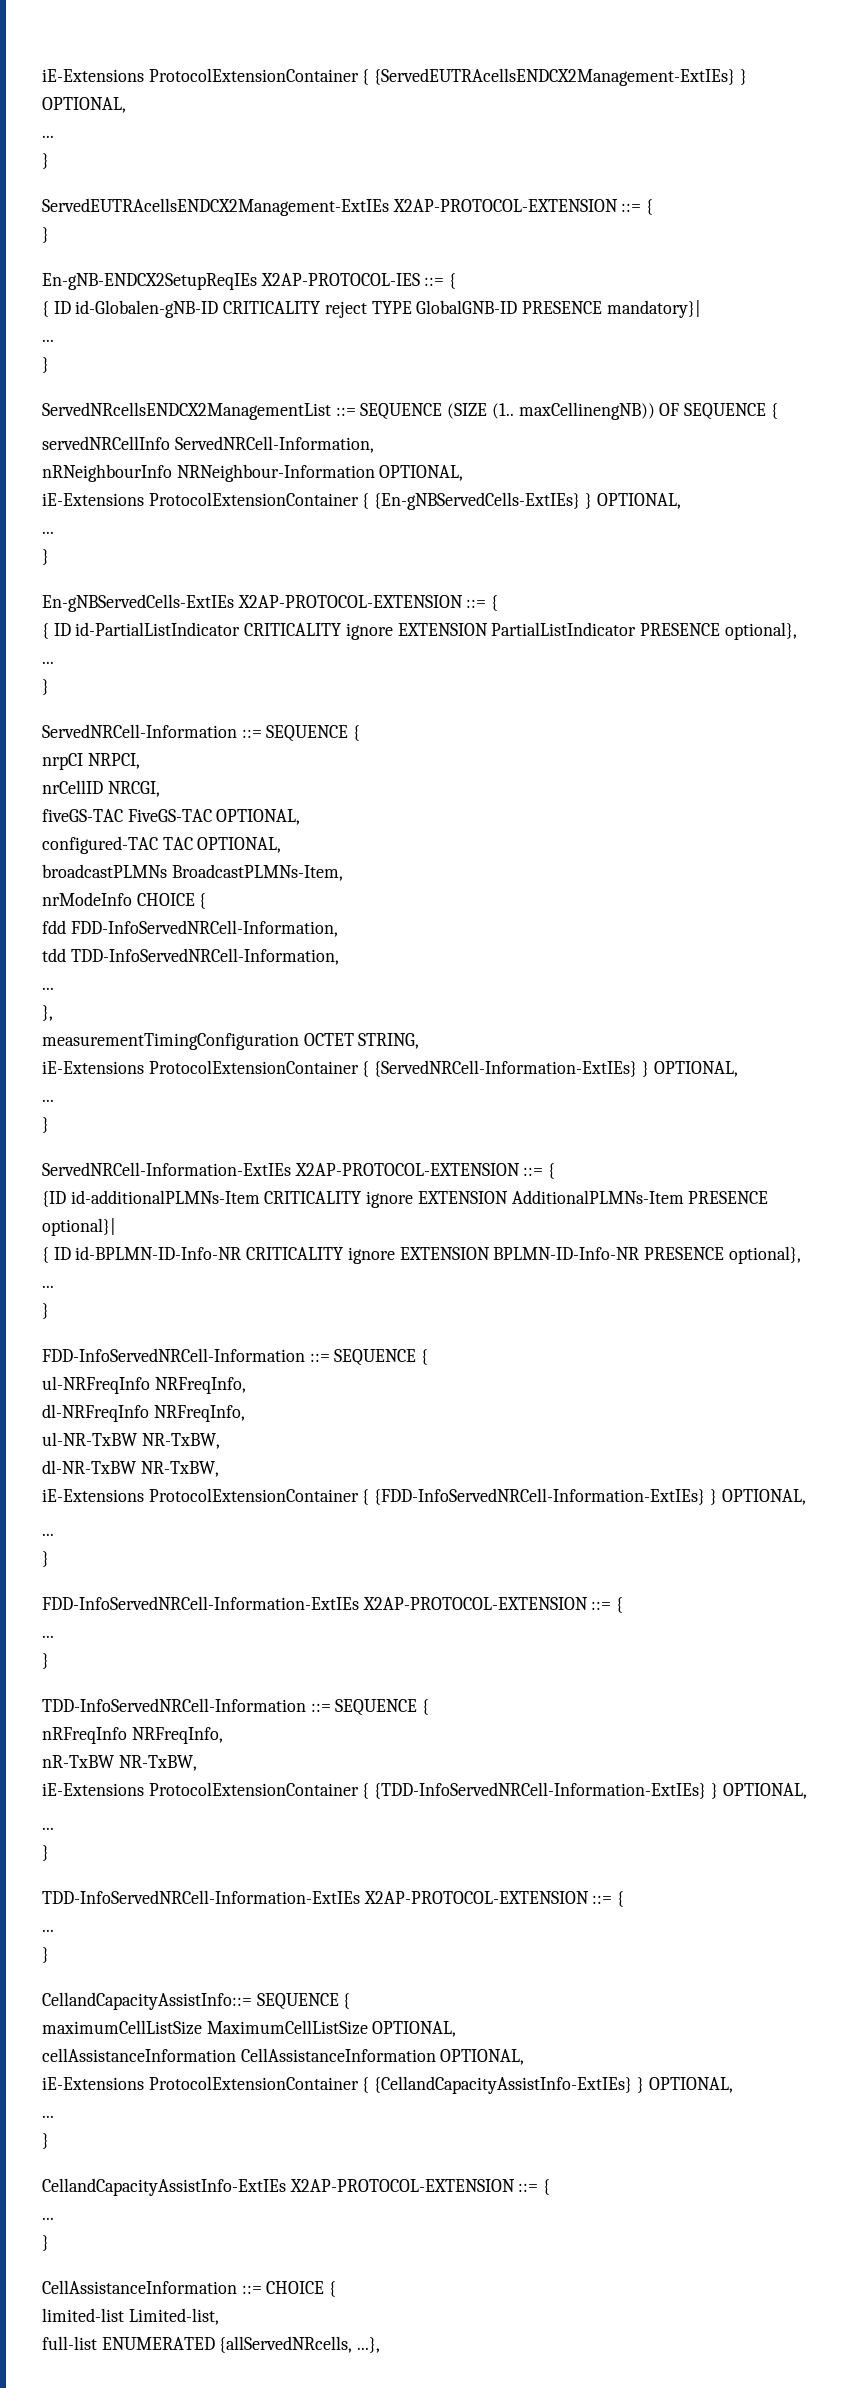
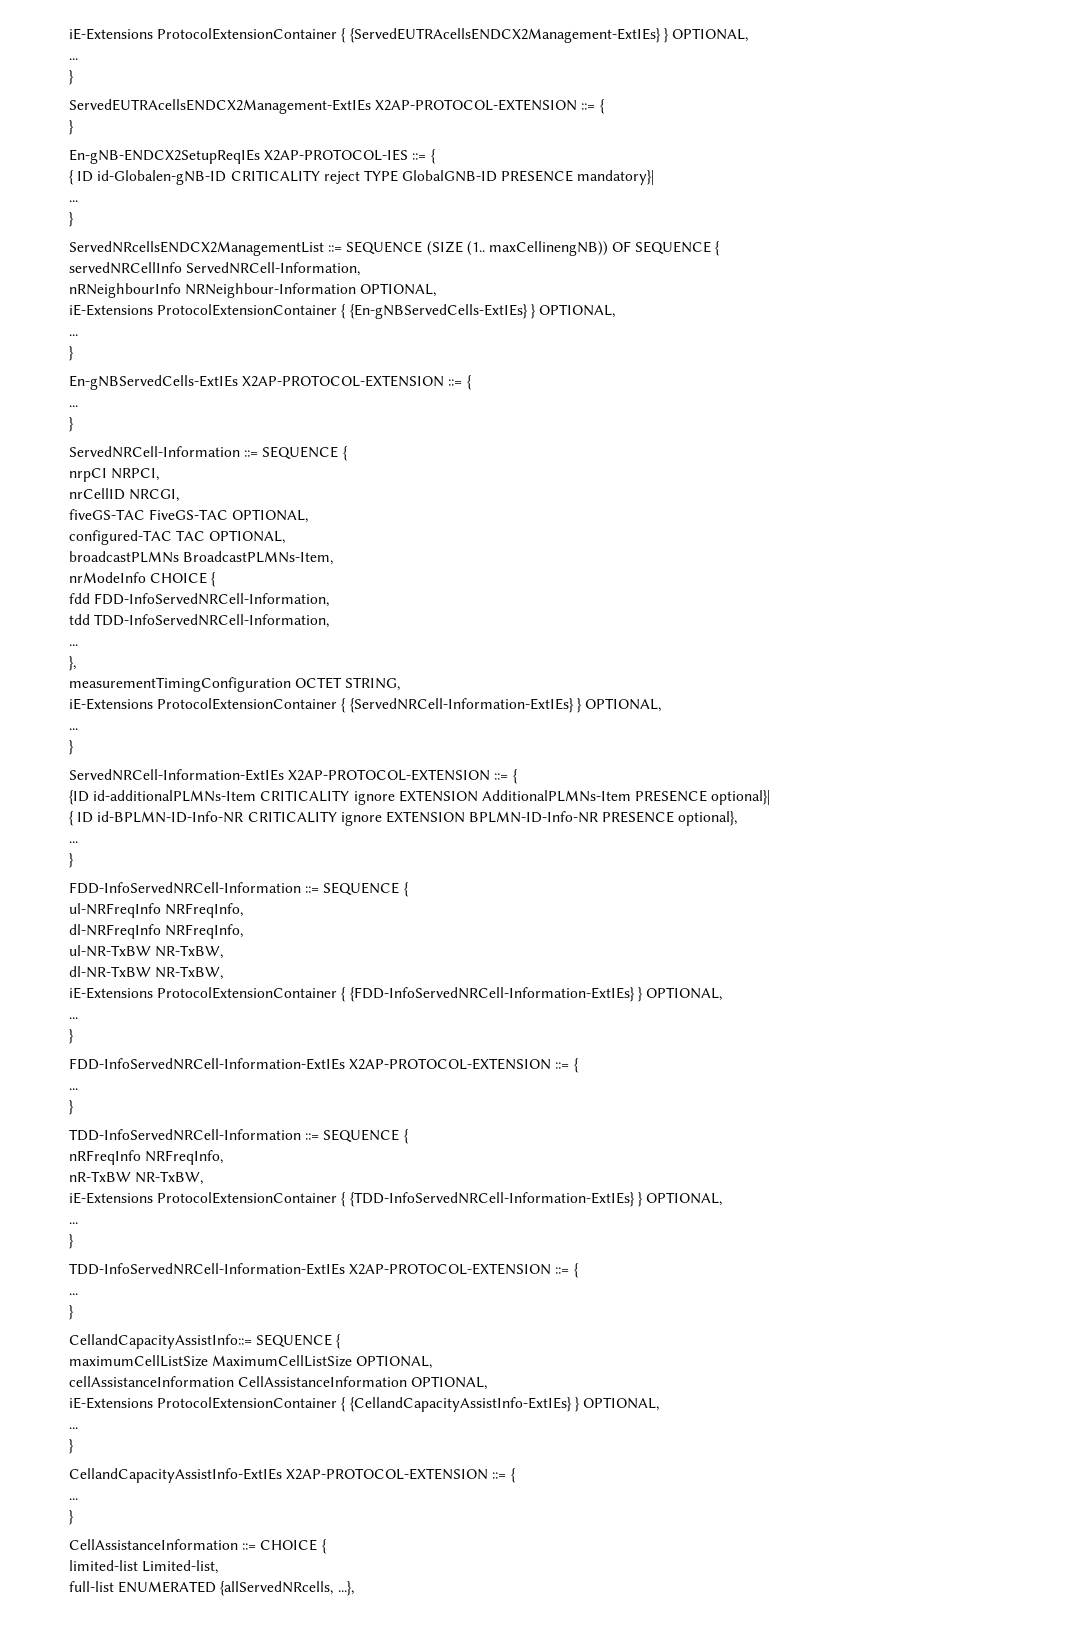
- { ID id-PartialListIndicator CRITICALITY ignore EXTENSION PartialListIndicator PRESENCE optional},

